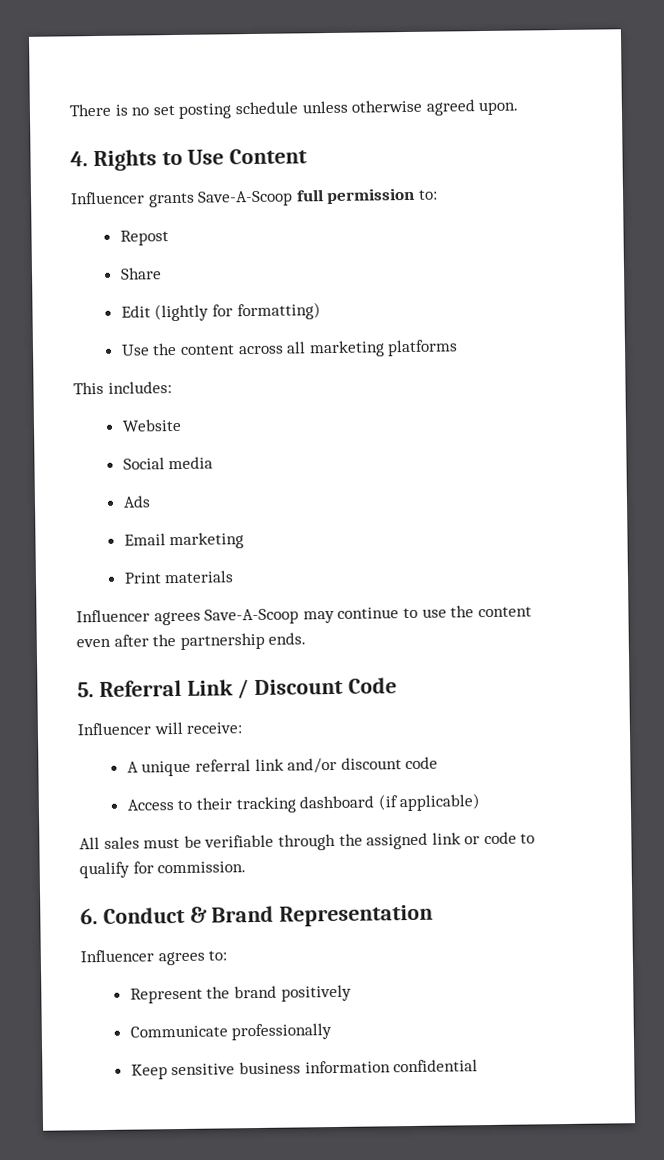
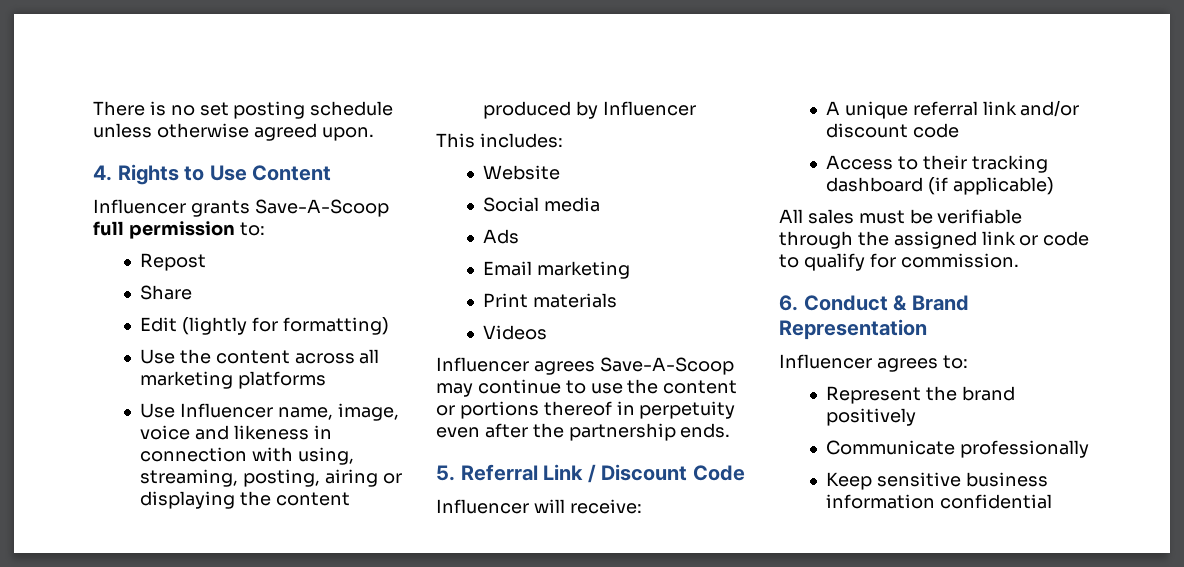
+ Use Influencer name, image, voice and likeness in connection with using, streaming, posting, airing or displaying the content produced by Influencer
+ Videos
- Influencer agrees Save-A-Scoop may continue to use the content even after the partnership ends.
+ Influencer agrees Save-A-Scoop may continue to use the content or portions thereof in perpetuity even after the partnership ends.

